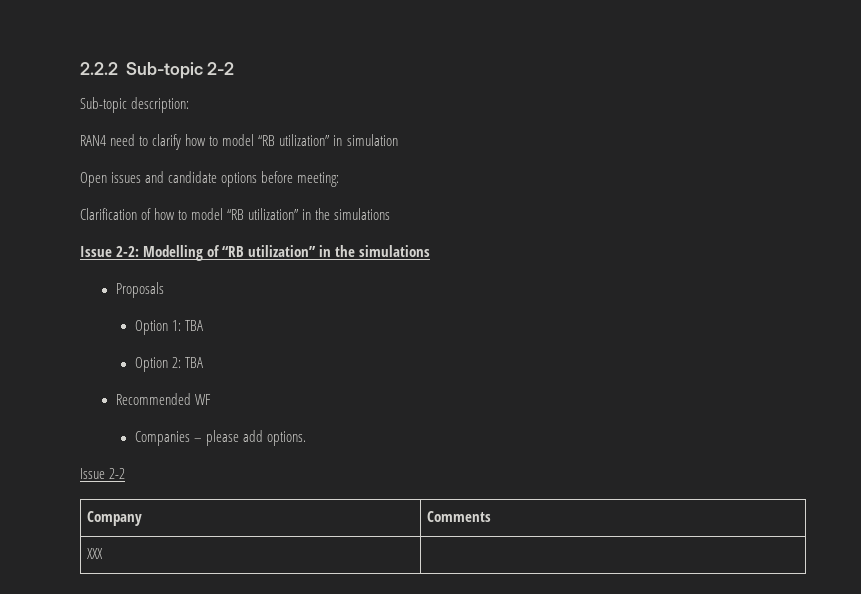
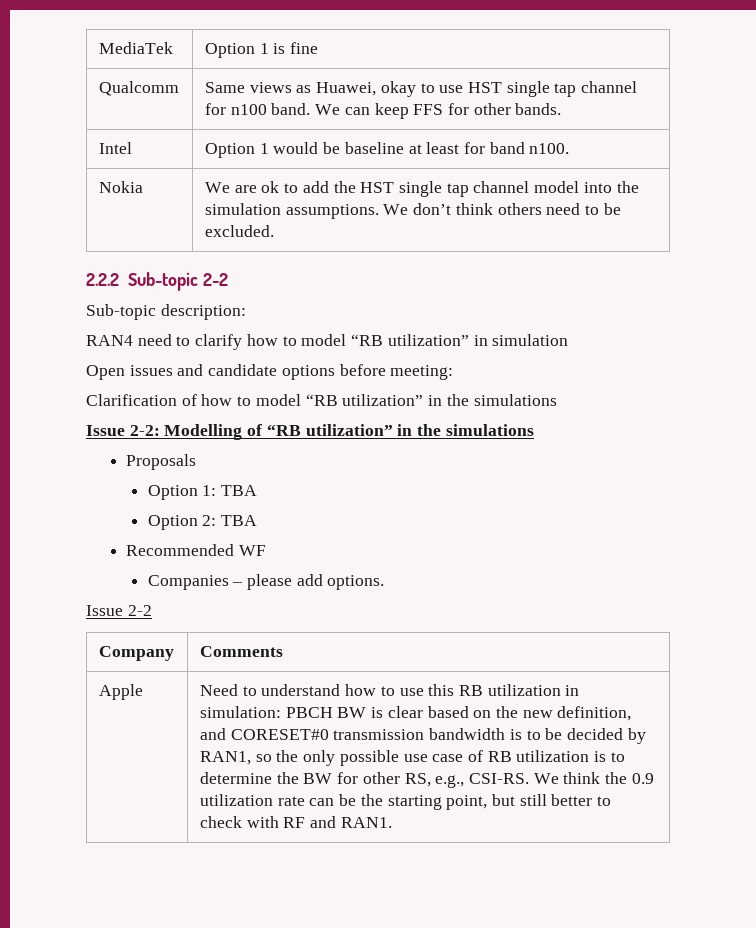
+ MediaTek | Option 1 is fine
+ Qualcomm | Same views as Huawei, okay to use HST single tap channel for n100 band. We can keep FFS for other bands.
+ Intel | Option 1 would be baseline at least for band n100.
+ Nokia | We are ok to add the HST single tap channel model into the simulation assumptions. We don’t think others need to be excluded.
- XXX
+ Apple | Need to understand how to use this RB utilization in simulation: PBCH BW is clear based on the new definition, and CORESET#0 transmission bandwidth is to be decided by RAN1, so the only possible use case of RB utilization is to determine the BW for other RS, e.g., CSI-RS. We think the 0.9 utilization rate can be the starting point, but still better to check with RF and RAN1.

